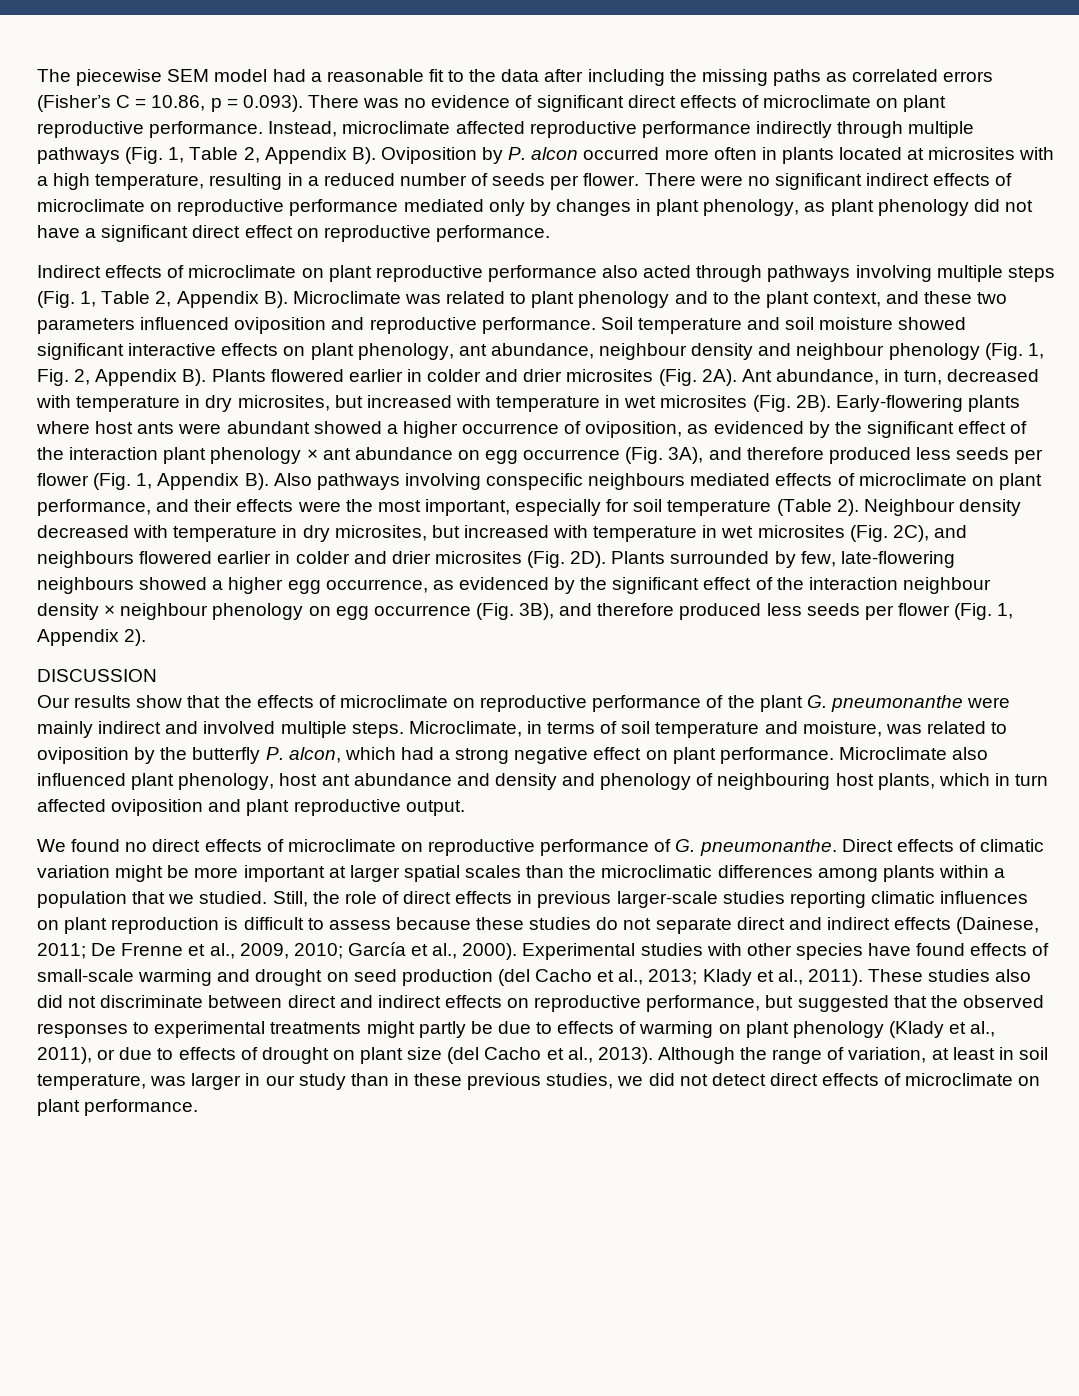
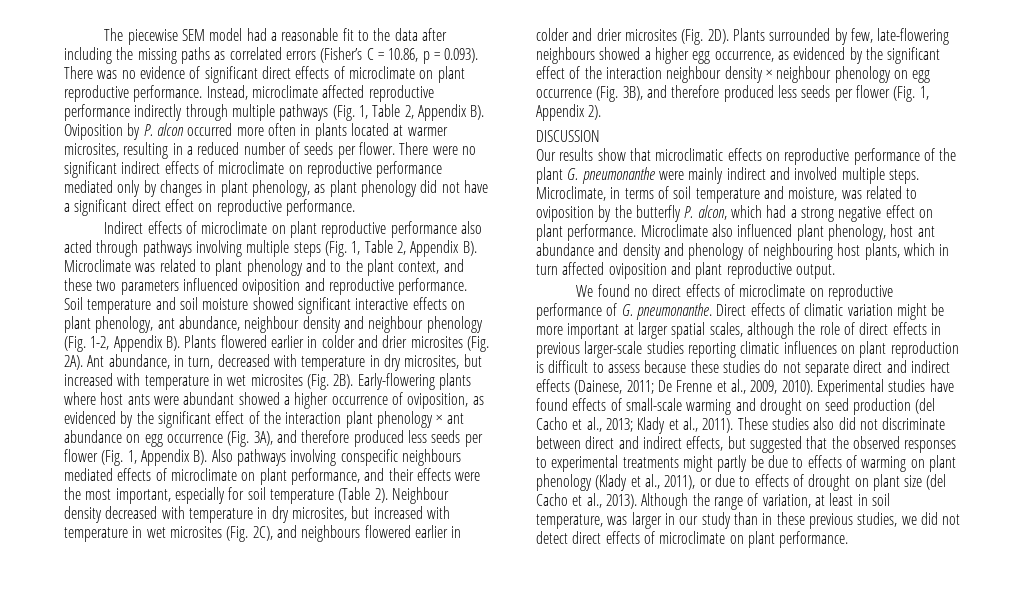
- Instead, microclimate affected reproductive performance indirectly through multiple pathways (Fig. 1, Table 2, Appendix B). Oviposition by P. alcon occurred more often in plants located at microsites with a high temperature, resulting in a reduced number of seeds per flower.
+ Instead, microclimate affected reproductive performance indirectly through multiple pathways (Fig. 1, Table 2, Appendix B). Oviposition by P. alcon occurred more often in plants located at warmer microsites, resulting in a reduced number of seeds per flower.
- Soil temperature and soil moisture showed significant interactive effects on plant phenology, ant abundance, neighbour density and neighbour phenology (Fig. 1, Fig. 2, Appendix B). Plants flowered earlier in colder and drier microsites (Fig. 2A).
+ Soil temperature and soil moisture showed significant interactive effects on plant phenology, ant abundance, neighbour density and neighbour phenology (Fig. 1-2, Appendix B). Plants flowered earlier in colder and drier microsites (Fig. 2A).
- Our results show that the effects of microclimate on reproductive performance of the plant G. pneumonanthe were mainly indirect and involved multiple steps.
+ Our results show that microclimatic effects on reproductive performance of the plant G. pneumonanthe were mainly indirect and involved multiple steps.
- Direct effects of climatic variation might be more important at larger spatial scales than the microclimatic differences among plants within a population that we studied. Still, the role of direct effects in previous larger-scale studies reporting climatic influences on plant reproduction is difficult to assess because these studies do not separate direct and indirect effects (Dainese, 2011;
+ Direct effects of climatic variation might be more important at larger spatial scales, although the role of direct effects in previous larger-scale studies reporting climatic influences on plant reproduction is difficult to assess because these studies do not separate direct and indirect effects (Dainese, 2011;
- De Frenne et al., 2009, 2010; García et al., 2000). Experimental studies with other species have found effects of small-scale warming and drought on seed production (del Cacho et al., 2013;
+ De Frenne et al., 2009, 2010). Experimental studies have found effects of small-scale warming and drought on seed production (del Cacho et al., 2013;
- These studies also did not discriminate between direct and indirect effects on reproductive performance, but suggested that the observed responses to experimental treatments might partly be due to effects of warming on plant phenology (Klady et al., 2011), or due to effects of drought on plant size (del Cacho et al., 2013).
+ These studies also did not discriminate between direct and indirect effects, but suggested that the observed responses to experimental treatments might partly be due to effects of warming on plant phenology (Klady et al., 2011), or due to effects of drought on plant size (del Cacho et al., 2013).

